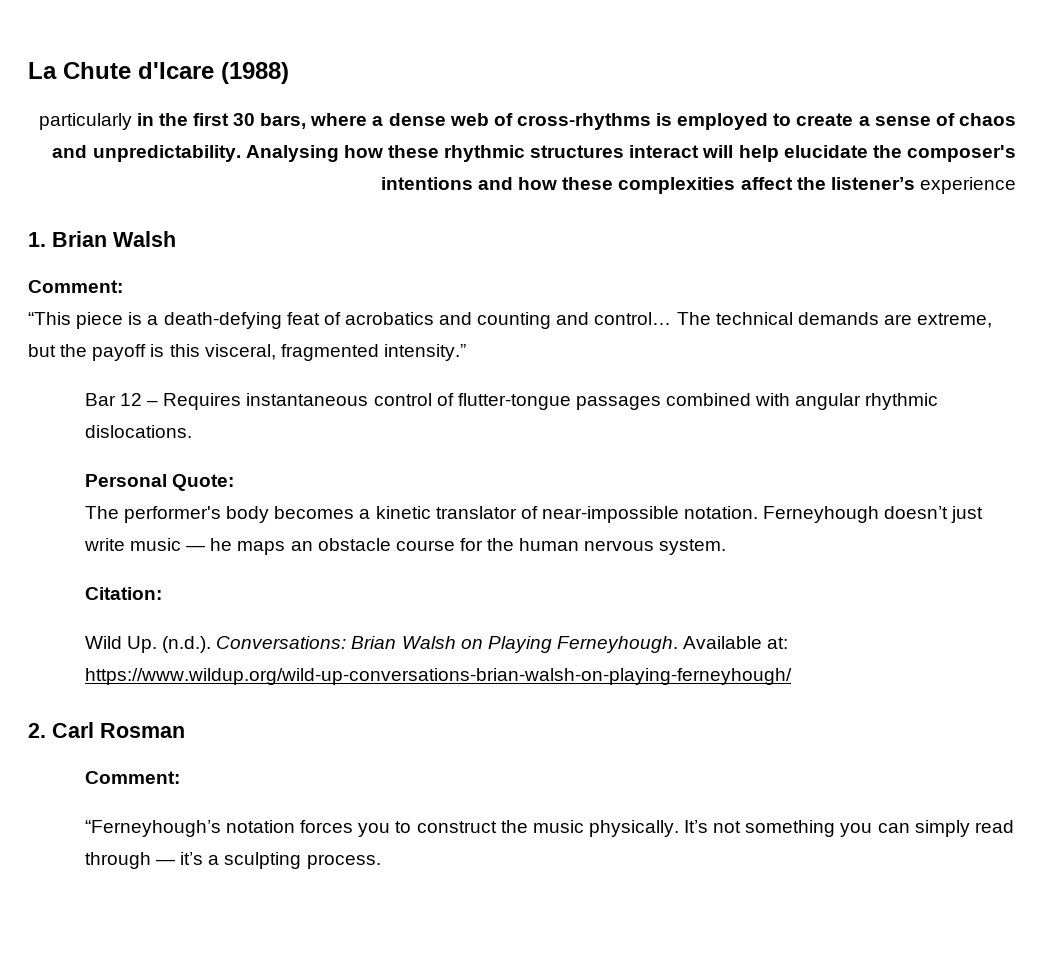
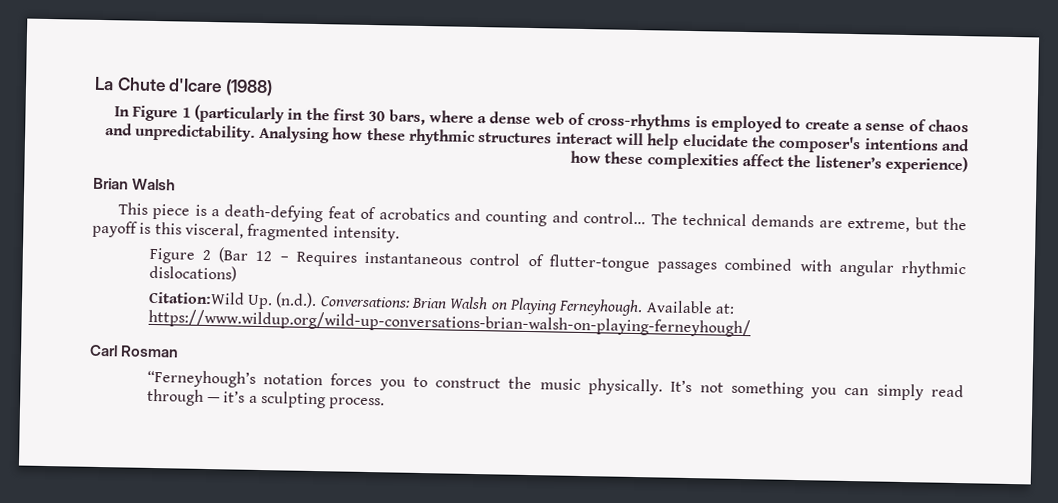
- particularly in the first 30 bars, where a dense web of cross-rhythms is employed to create a sense of chaos and unpredictability.
+ In Figure 1 (particularly in the first 30 bars, where a dense web of cross-rhythms is employed to create a sense of chaos and unpredictability.
- Analysing how these rhythmic structures interact will help elucidate the composer's intentions and how these complexities affect the listener’s experience
- 1. Brian Walsh
- Comment:
- “This piece is a death-defying feat of acrobatics and counting and control…
+ Analysing how these rhythmic structures interact will help elucidate the composer's intentions and how these complexities affect the listener’s experience)
+ Brian Walsh
+ This piece is a death-defying feat of acrobatics and counting and control…
- The technical demands are extreme, but the payoff is this visceral, fragmented intensity.”
- Bar 12 – Requires instantaneous control of flutter-tongue passages combined with angular rhythmic dislocations.
- Personal Quote:
- The performer's body becomes a kinetic translator of near-impossible notation. Ferneyhough doesn’t just write music — he maps an obstacle course for the human nervous system.
- Citation:
- Wild Up. (n.d.). Conversations: Brian Walsh on Playing Ferneyhough.
+ The technical demands are extreme, but the payoff is this visceral, fragmented intensity.
+ Figure 2 (Bar 12 – Requires instantaneous control of flutter-tongue passages combined with angular rhythmic dislocations)
+ Citation:Wild Up. (n.d.). Conversations: Brian Walsh on Playing Ferneyhough.
- 2. Carl Rosman
- Comment:
+ Carl Rosman

